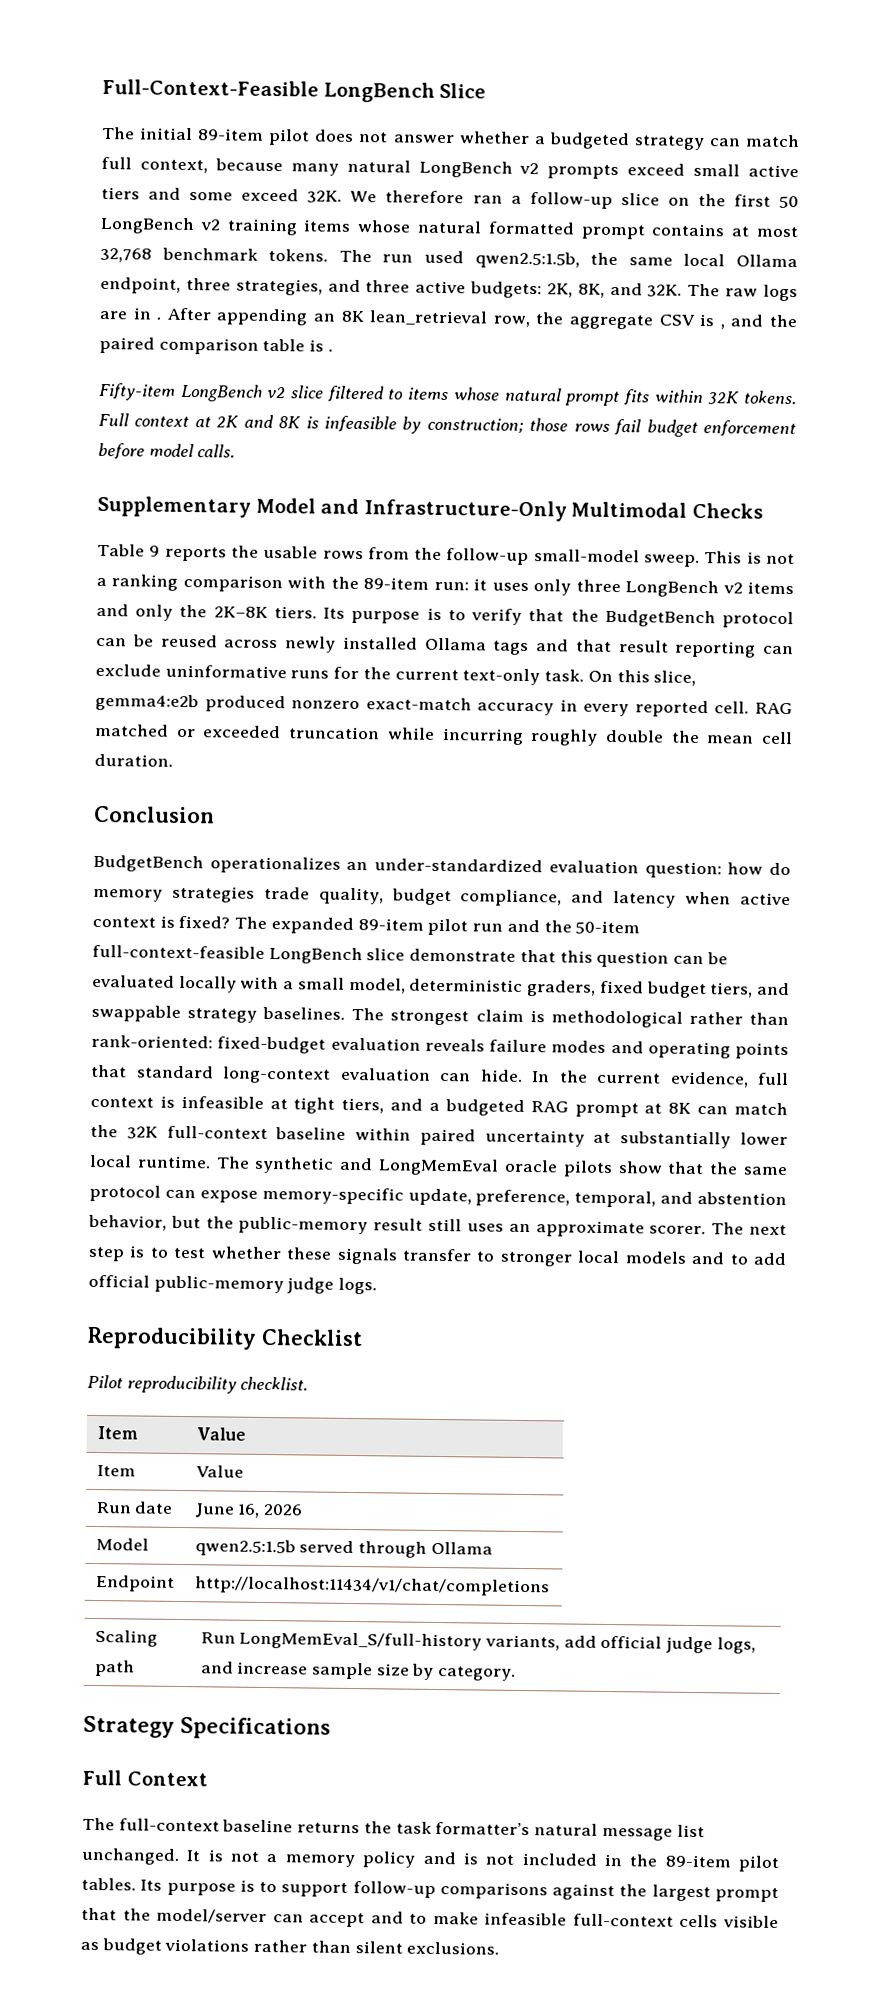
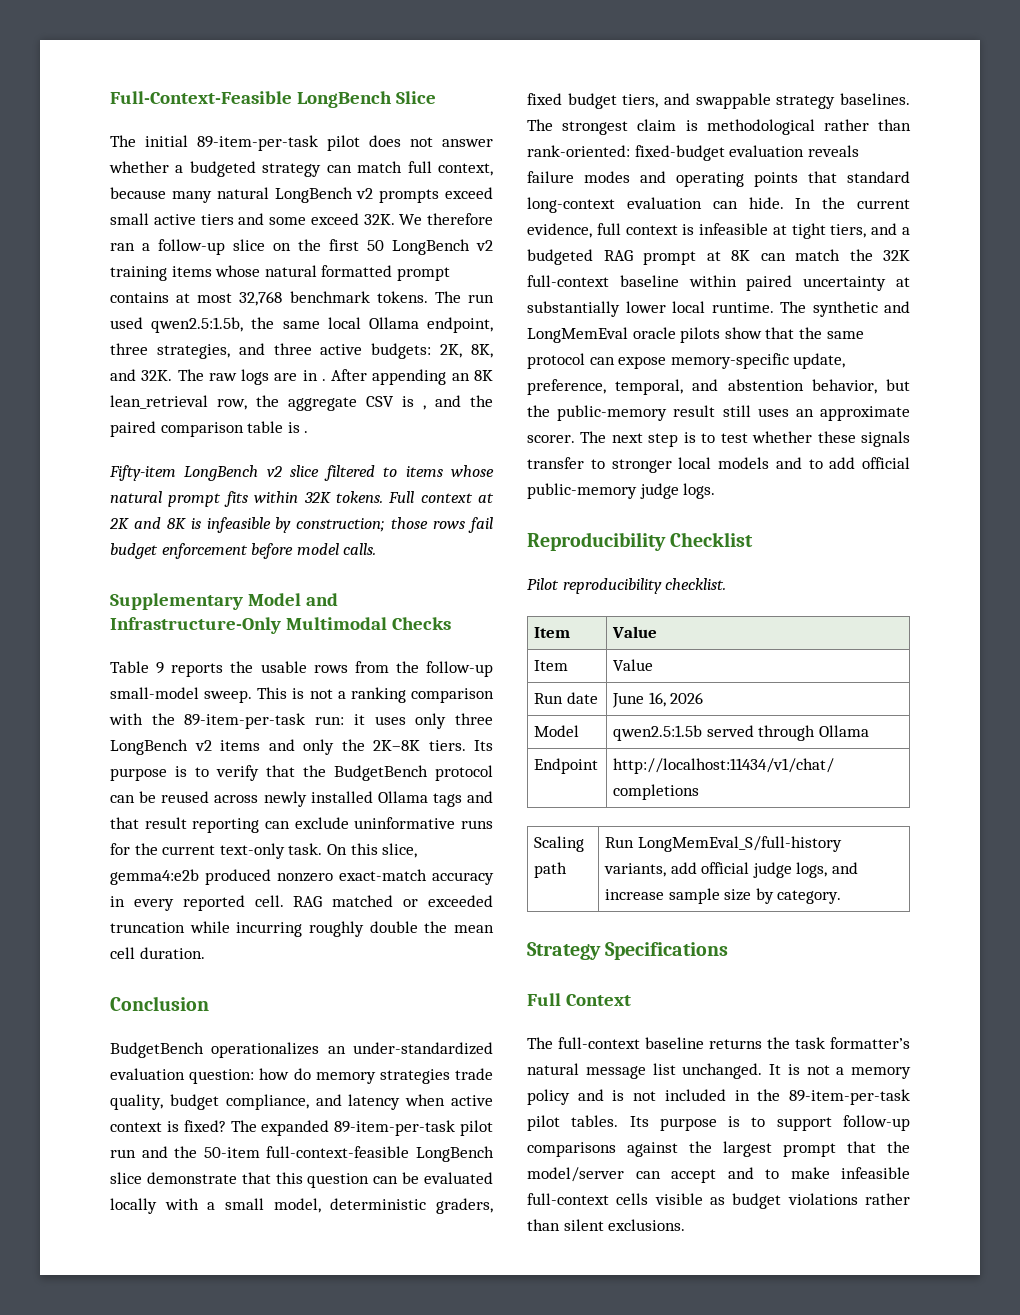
- The initial 89-item pilot does not answer whether a budgeted strategy can match full context, because many natural LongBench v2 prompts exceed small active tiers and some exceed 32K.
+ The initial 89-item-per-task pilot does not answer whether a budgeted strategy can match full context, because many natural LongBench v2 prompts exceed small active tiers and some exceed 32K.
- This is not a ranking comparison with the 89-item run: it uses only three LongBench v2 items and only the 2K–8K tiers.
+ This is not a ranking comparison with the 89-item-per-task run: it uses only three LongBench v2 items and only the 2K–8K tiers.
- The expanded 89-item pilot run and the 50-item full-context-feasible LongBench slice demonstrate that this question can be evaluated locally with a small model, deterministic graders, fixed budget tiers, and swappable strategy baselines.
+ The expanded 89-item-per-task pilot run and the 50-item full-context-feasible LongBench slice demonstrate that this question can be evaluated locally with a small model, deterministic graders, fixed budget tiers, and swappable strategy baselines.
- It is not a memory policy and is not included in the 89-item pilot tables.
+ It is not a memory policy and is not included in the 89-item-per-task pilot tables.

